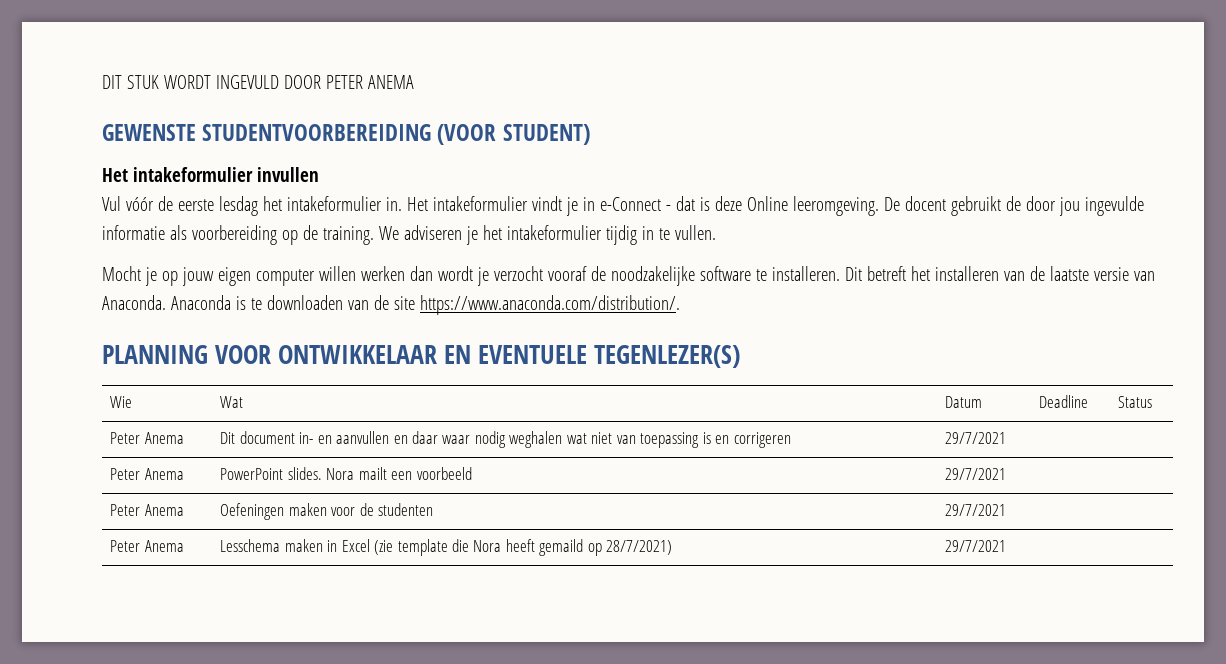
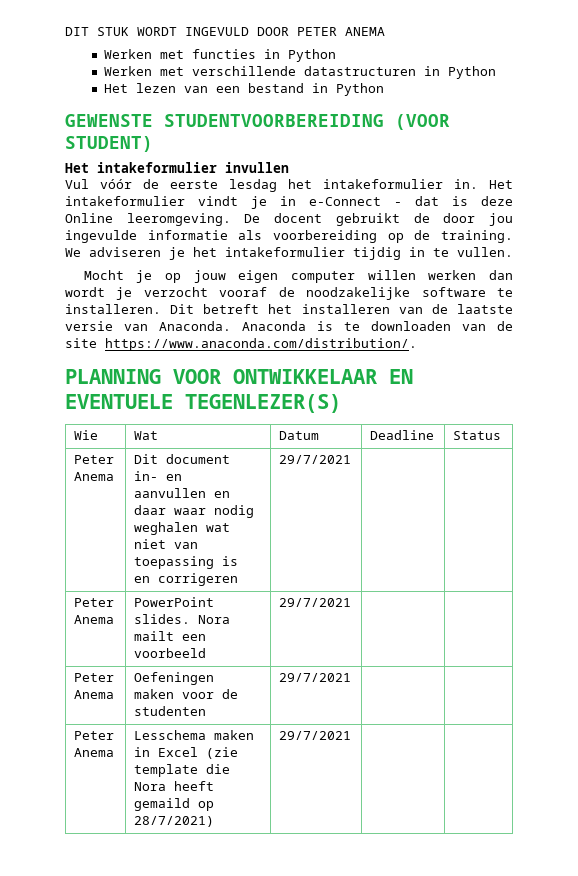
+ Werken met functies in Python
+ Werken met verschillende datastructuren in Python
+ Het lezen van een bestand in Python

